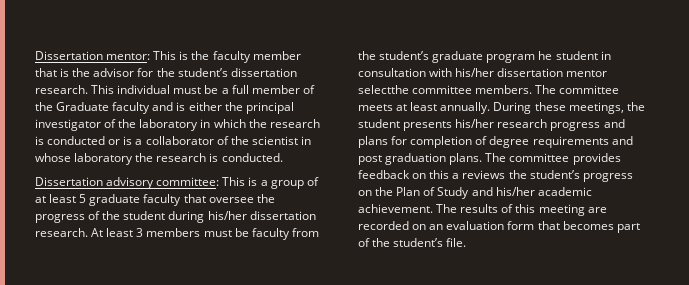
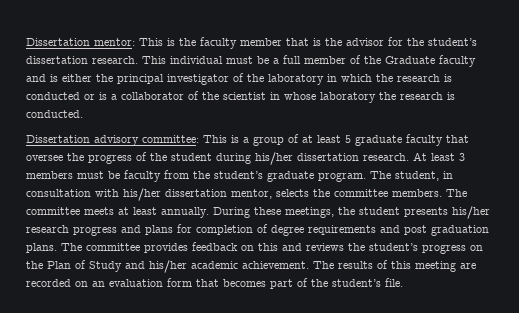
- At least 3 members must be faculty from the student’s graduate program he student in consultation with his/her dissertation mentor selectthe committee members.
+ At least 3 members must be faculty from the student’s graduate program. The student, in consultation with his/her dissertation mentor, selects the committee members.
- The committee provides feedback on this a reviews the student’s progress on the Plan of Study and his/her academic achievement.
+ The committee provides feedback on this and reviews the student’s progress on the Plan of Study and his/her academic achievement.

